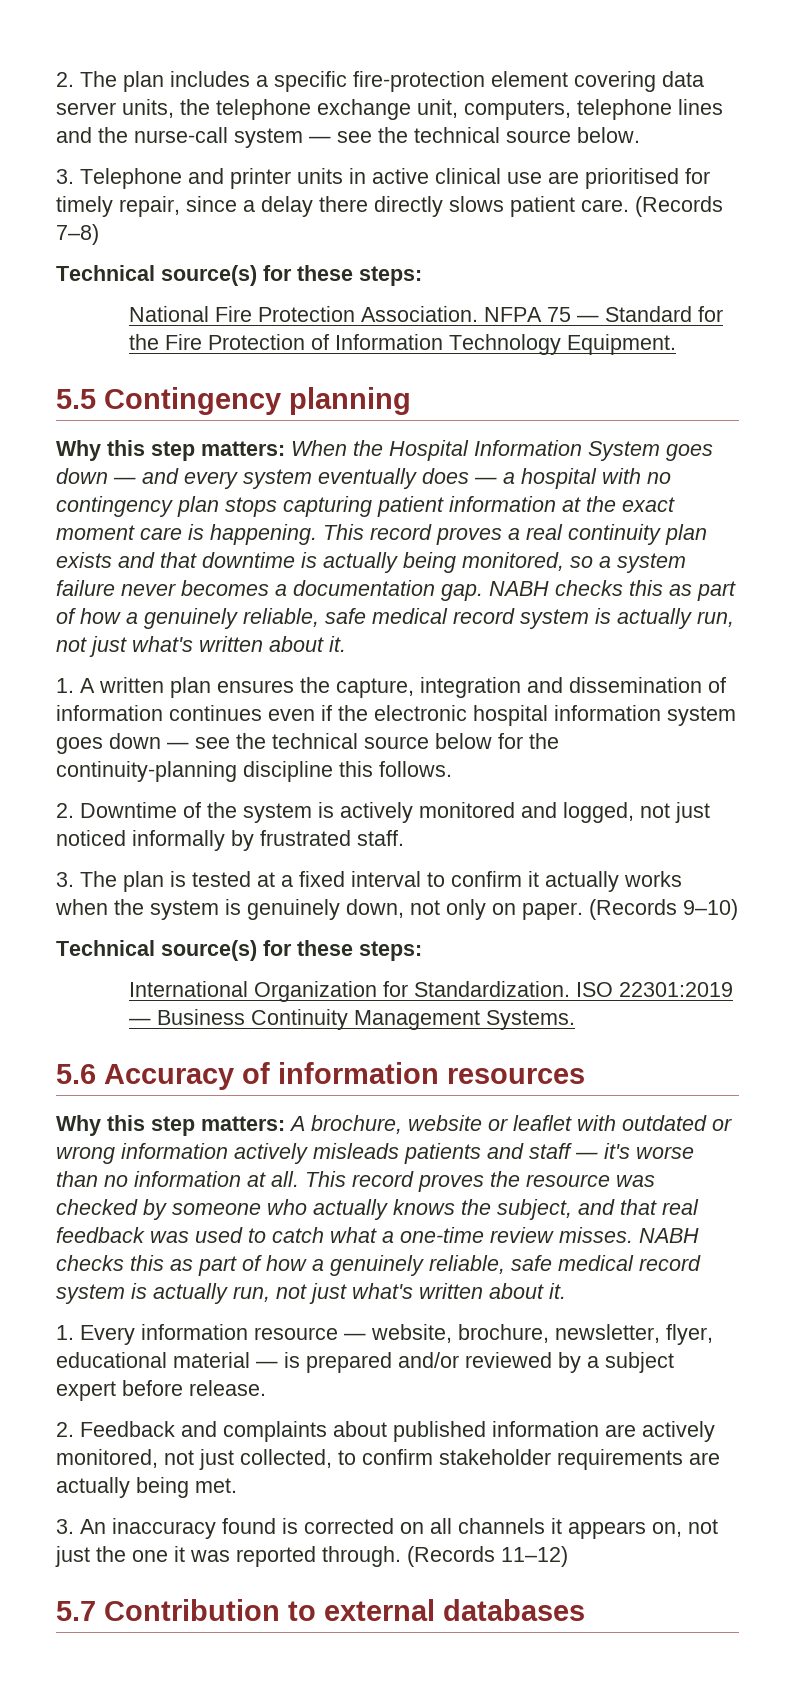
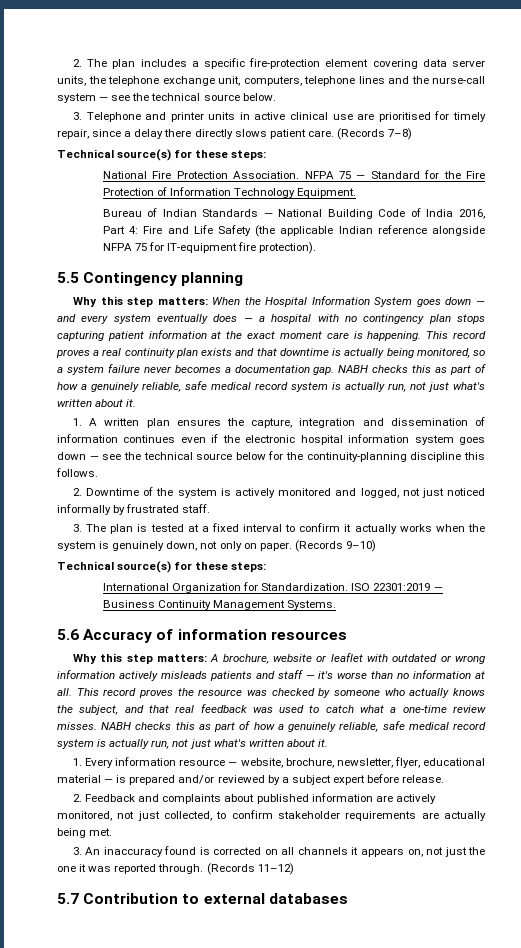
+ Bureau of Indian Standards — National Building Code of India 2016, Part 4: Fire and Life Safety (the applicable Indian reference alongside NFPA 75 for IT-equipment fire protection).

